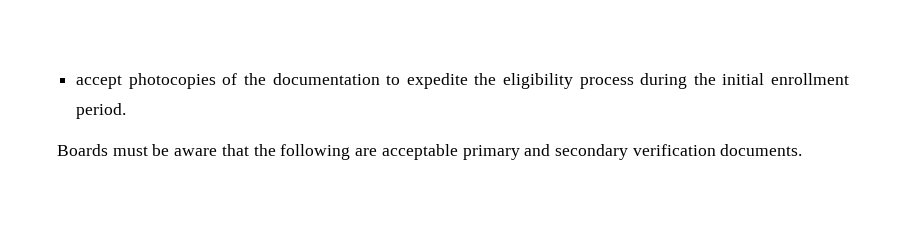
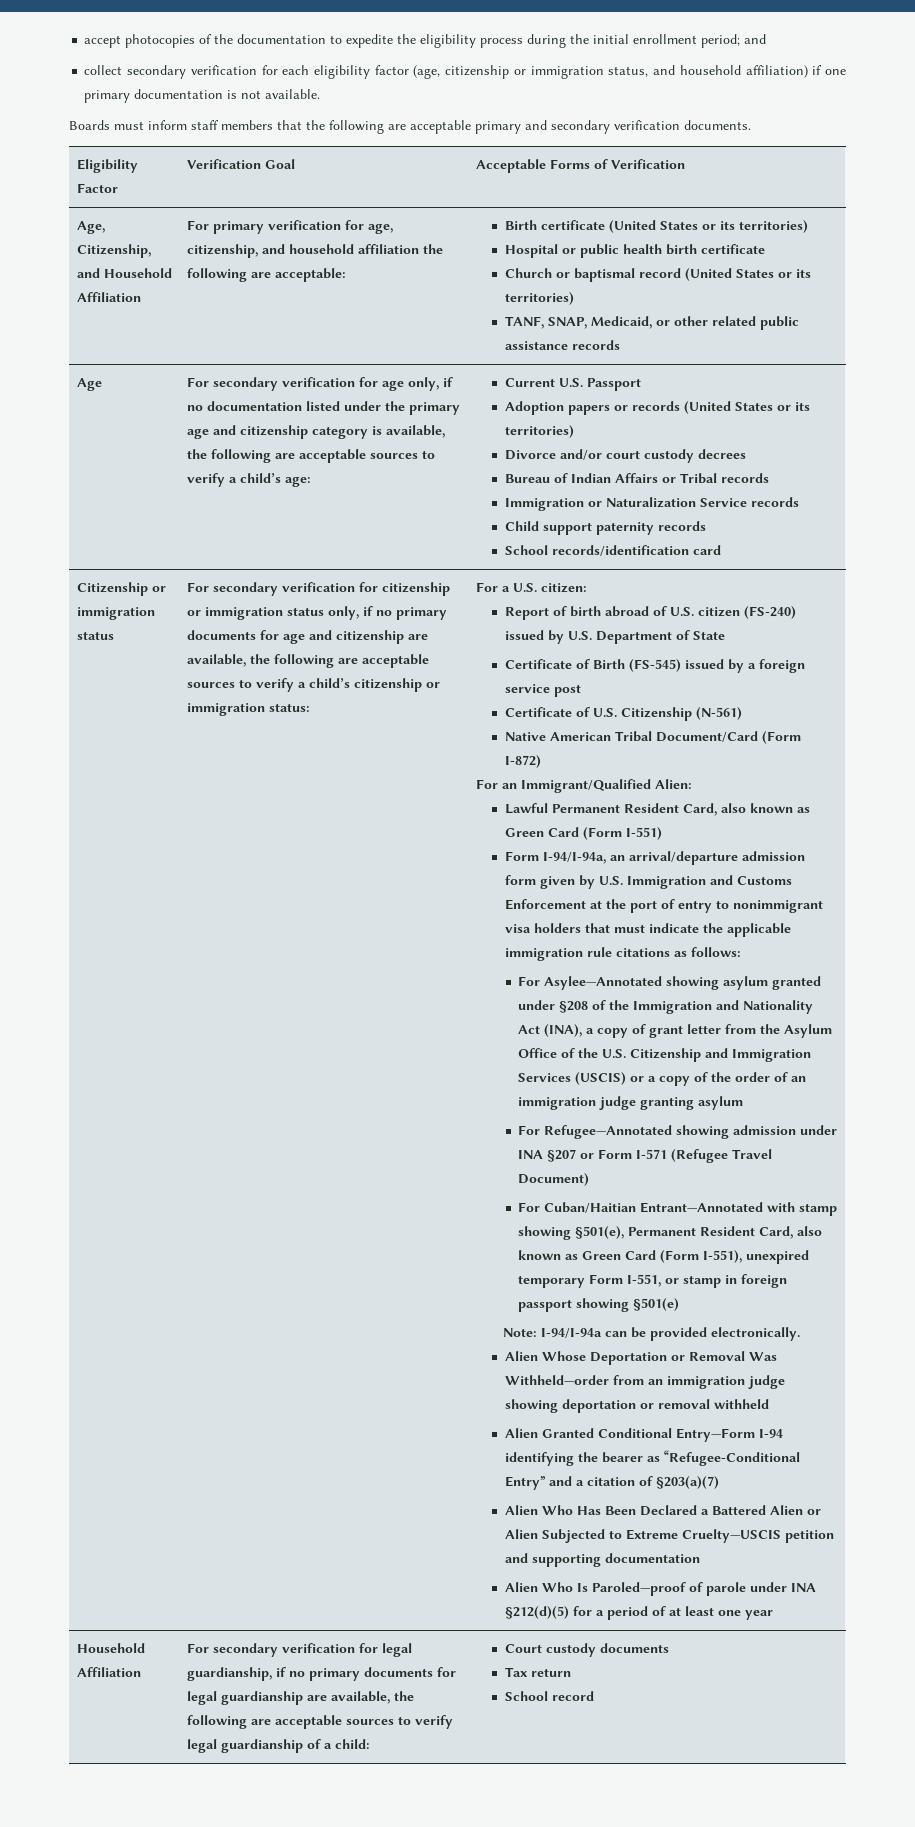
- accept photocopies of the documentation to expedite the eligibility process during the initial enrollment period.
+ accept photocopies of the documentation to expedite the eligibility process during the initial enrollment period; and
+ collect secondary verification for each eligibility factor (age, citizenship or immigration status, and household affiliation) if one primary documentation is not available.
- Boards must be aware that the following are acceptable primary and secondary verification documents.
+ Boards must inform staff members that the following are acceptable primary and secondary verification documents.
+ Eligibility Factor | Verification Goal | Acceptable Forms of Verification
+ Age, Citizenship, and Household Affiliation | For primary verification for age, citizenship, and household affiliation the following are acceptable: | Birth certificate (United States or its territories)
+ Hospital or public health birth certificate
+ Church or baptismal record (United States or its territories)
+ TANF, SNAP, Medicaid, or other related public assistance records
+ Age | For secondary verification for age only, if no documentation listed under the primary age and citizenship category is available, the following are acceptable sources to verify a child’s age: | Current U.S. Passport
+ Adoption papers or records (United States or its territories)
+ Divorce and/or court custody decrees
+ Bureau of Indian Affairs or Tribal records
+ Immigration or Naturalization Service records
+ Child support paternity records
+ School records/identification card
+ Citizenship or immigration status | For secondary verification for citizenship or immigration status only, if no primary documents for age and citizenship are available, the following are acceptable sources to verify a child’s citizenship or immigration status: | For a U.S. citizen:
+ Report of birth abroad of U.S. citizen (FS-240) issued by U.S. Department of State
+ Certificate of Birth (FS-545) issued by a foreign service post
+ Certificate of U.S. Citizenship (N-561)
+ Native American Tribal Document/Card (Form I-872)
+ For an Immigrant/Qualified Alien:
+ Lawful Permanent Resident Card, also known as Green Card (Form I-551)
+ Form I-94/I-94a, an arrival/departure admission form given by U.S. Immigration and Customs Enforcement at the port of entry to nonimmigrant visa holders that must indicate the applicable immigration rule citations as follows:
+ For Asylee—Annotated showing asylum granted under §208 of the Immigration and Nationality Act (INA), a copy of grant letter from the Asylum Office of the U.S. Citizenship and Immigration Services (USCIS) or a copy of the order of an immigration judge granting asylum
+ For Refugee—Annotated showing admission under INA §207 or Form I-571 (Refugee Travel Document)
+ For Cuban/Haitian Entrant—Annotated with stamp showing §501(e), Permanent Resident Card, also known as Green Card (Form I-551), unexpired temporary Form I-551, or stamp in foreign passport showing §501(e)
+ Note: I-94/I-94a can be provided electronically.
+ Alien Whose Deportation or Removal Was Withheld—order from an immigration judge showing deportation or removal withheld
+ Alien Granted Conditional Entry—Form I-94 identifying the bearer as “Refugee-Conditional Entry” and a citation of §203(a)(7)
+ Alien Who Has Been Declared a Battered Alien or Alien Subjected to Extreme Cruelty—USCIS petition and supporting documentation
+ Alien Who Is Paroled—proof of parole under INA §212(d)(5) for a period of at least one year
+ Household Affiliation | For secondary verification for legal guardianship, if no primary documents for legal guardianship are available, the following are acceptable sources to verify legal guardianship of a child: | Court custody documents
+ Tax return
+ School record

